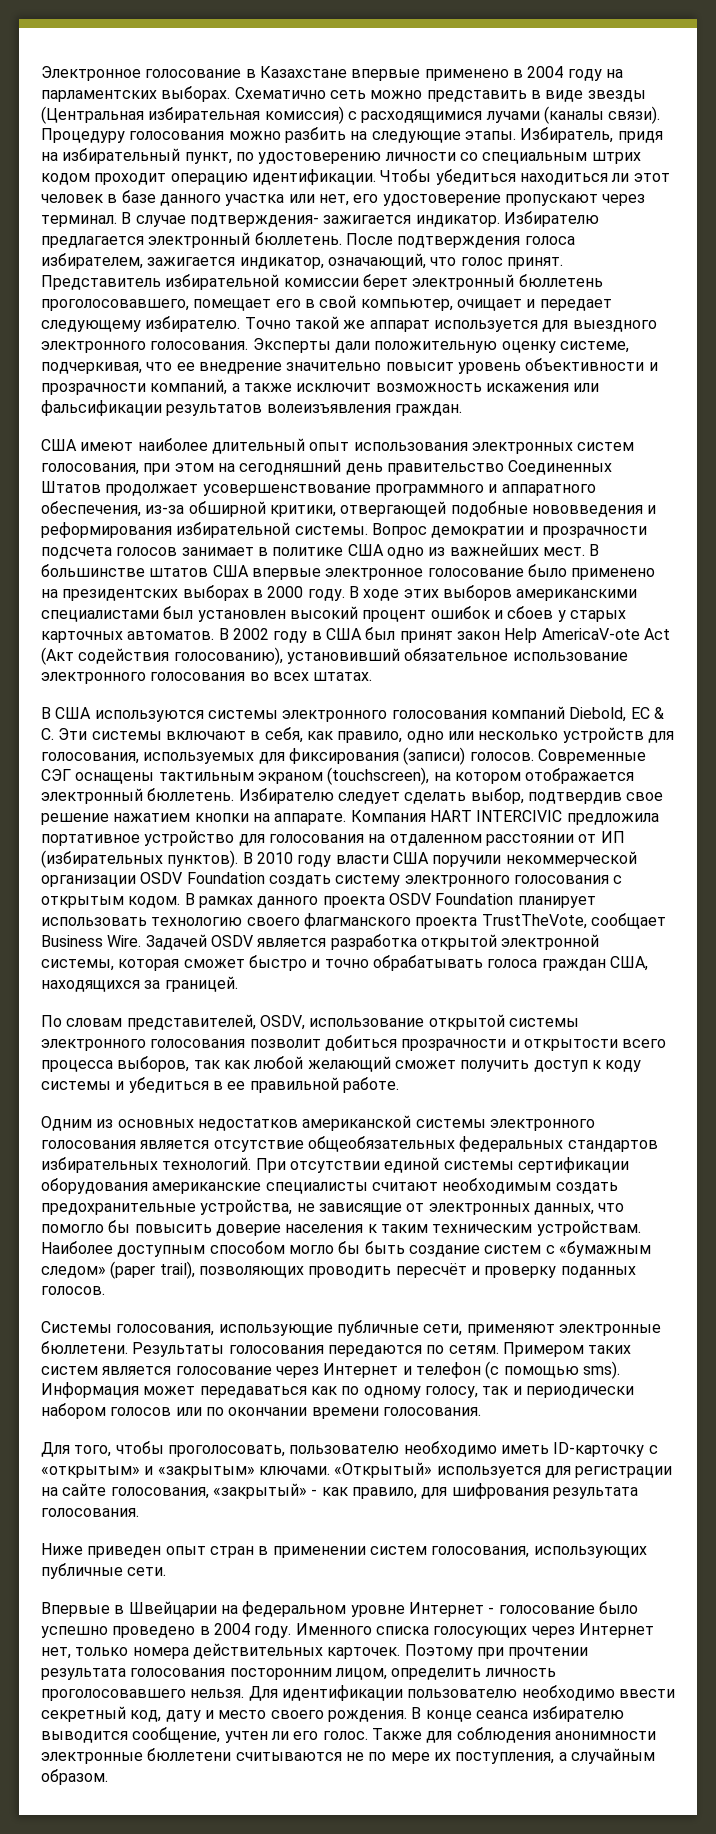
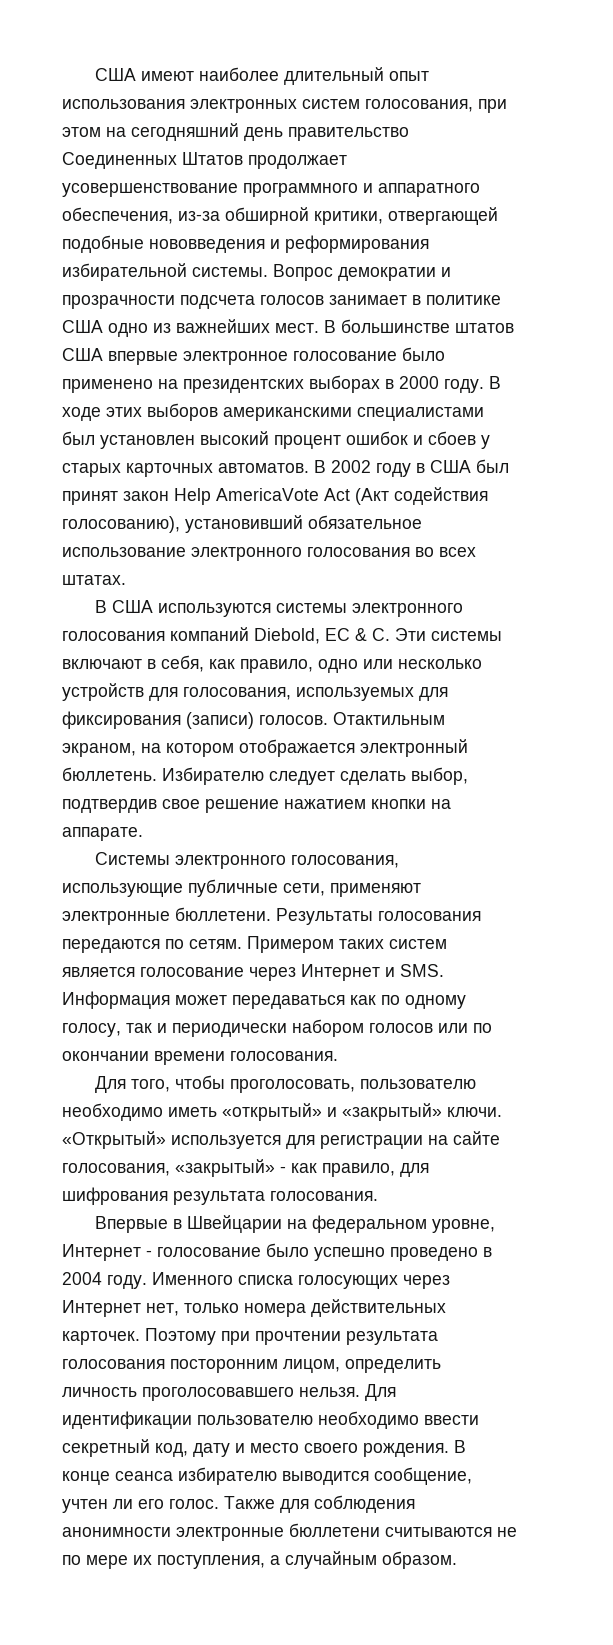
- Электронное голосование в Казахстане впервые применено в 2004 году на парламентских выборах. Схематично сеть можно представить в виде звезды (Центральная избирательная комиссия) с расходящимися лучами (каналы связи). Процедуру голосования можно разбить на следующие этапы. Избиратель, придя на избирательный пункт, по удостоверению личности со специальным штрих кодом проходит операцию идентификации. Чтобы убедиться находиться ли этот человек в базе данного участка или нет, его удостоверение пропускают через терминал. В случае подтверждения- зажигается индикатор. Избирателю предлагается электронный бюллетень. После подтверждения голоса избирателем, зажигается индикатор, означающий, что голос принят. Представитель избирательной комиссии берет электронный бюллетень проголосовавшего, помещает его в свой компьютер, очищает и передает следующему избирателю. Точно такой же аппарат используется для выездного электронного голосования. Эксперты дали положительную оценку системе, подчеркивая, что ее внедрение значительно повысит уровень объективности и прозрачности компаний, а также исключит возможность искажения или фальсификации результатов волеизъявления граждан.
- В 2002 году в США был принят закон Help AmericaV-ote Act (Акт содействия голосованию), установивший обязательное использование электронного голосования во всех штатах.
+ В 2002 году в США был принят закон Help AmericaVote Act (Акт содействия голосованию), установивший обязательное использование электронного голосования во всех штатах.
- Современные СЭГ оснащены тактильным экраном (touchscreen), на котором отображается электронный бюллетень.
+ Отактильным экраном, на котором отображается электронный бюллетень.
- Компания HART INTERCIVIC предложила портативное устройство для голосования на отдаленном расстоянии от ИП (избирательных пунктов). В 2010 году власти США поручили некоммерческой организации OSDV Foundation создать систему электронного голосования с открытым кодом. В рамках данного проекта OSDV Foundation планирует использовать технологию своего флагманского проекта TrustTheVote, сообщает Business Wire. Задачей OSDV является разработка открытой электронной системы, которая сможет быстро и точно обрабатывать голоса граждан США, находящихся за границей.
- По словам представителей, OSDV, использование открытой системы электронного голосования позволит добиться прозрачности и открытости всего процесса выборов, так как любой желающий сможет получить доступ к коду системы и убедиться в ее правильной работе.
- Одним из основных недостатков американской системы электронного голосования является отсутствие общеобязательных федеральных стандартов избирательных технологий. При отсутствии единой системы сертификации оборудования американские специалисты считают необходимым создать предохранительные устройства, не зависящие от электронных данных, что помогло бы повысить доверие населения к таким техническим устройствам. Наиболее доступным способом могло бы быть создание систем с «бумажным следом» (paper trail), позволяющих проводить пересчёт и проверку поданных голосов.
- Системы голосования, использующие публичные сети, применяют электронные бюллетени.
+ Системы электронного голосования, использующие публичные сети, применяют электронные бюллетени.
- Примером таких систем является голосование через Интернет и телефон (с помощью sms). Информация может передаваться как по одному голосу, так и периодически набором голосов или по окончании времени голосования.
+ Примером таких систем является голосование через Интернет и SMS. Информация может передаваться как по одному голосу, так и периодически набором голосов или по окончании времени голосования.
- Для того, чтобы проголосовать, пользователю необходимо иметь ID-карточку с «открытым» и «закрытым» ключами.
+ Для того, чтобы проголосовать, пользователю необходимо иметь «открытый» и «закрытый» ключи.
- Ниже приведен опыт стран в применении систем голосования, использующих публичные сети.
- Впервые в Швейцарии на федеральном уровне Интернет - голосование было успешно проведено в 2004 году.
+ Впервые в Швейцарии на федеральном уровне, Интернет - голосование было успешно проведено в 2004 году.

